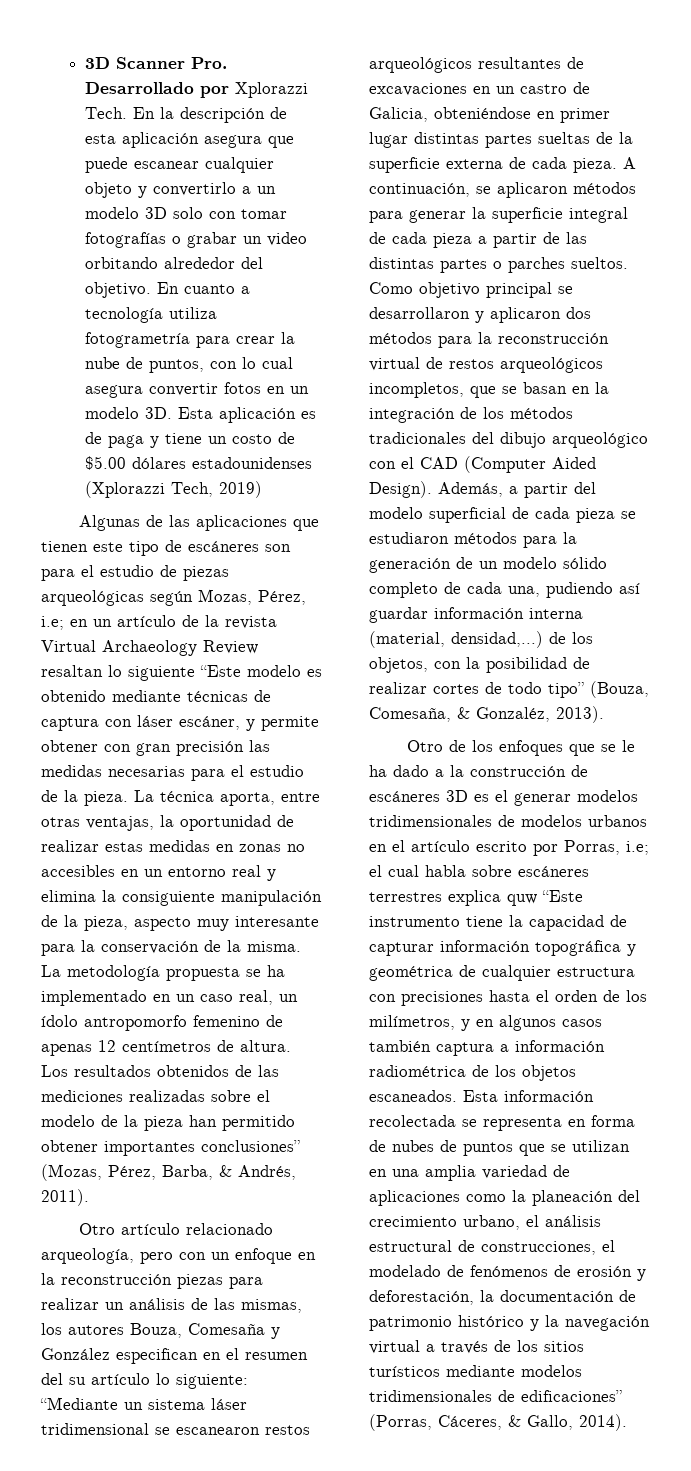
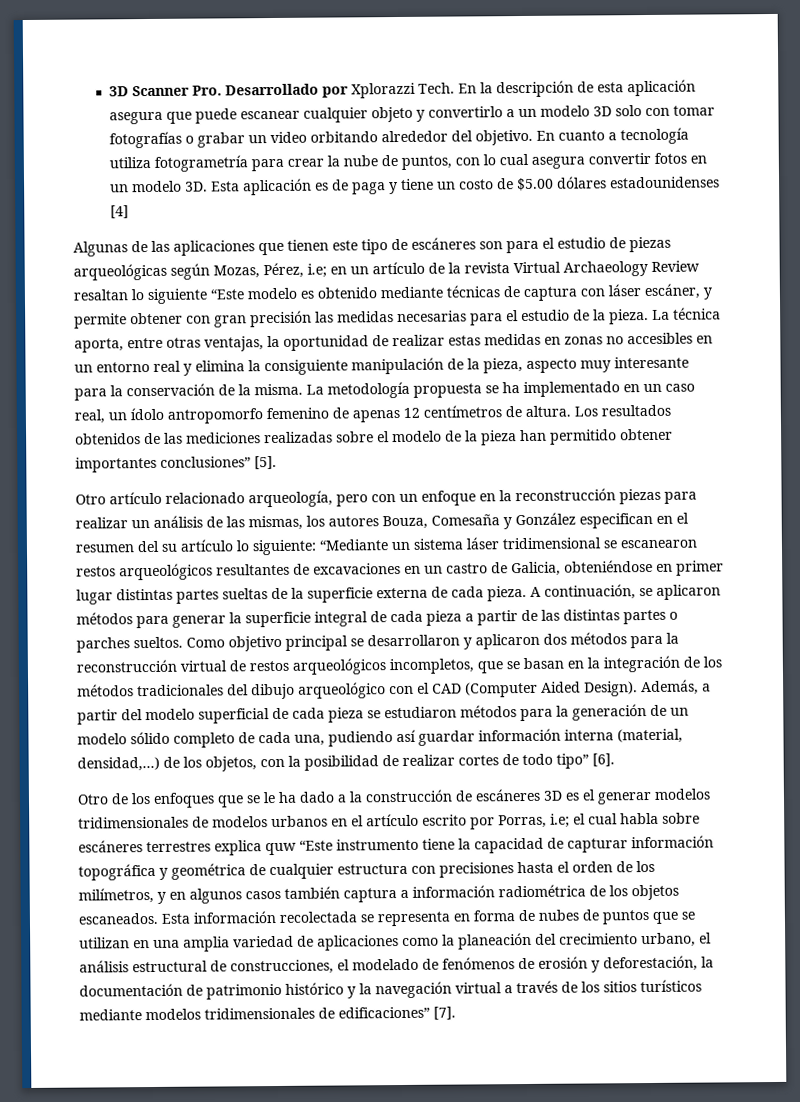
- Esta aplicación es de paga y tiene un costo de $5.00 dólares estadounidenses (Xplorazzi Tech, 2019)
+ Esta aplicación es de paga y tiene un costo de $5.00 dólares estadounidenses [4]
- Los resultados obtenidos de las mediciones realizadas sobre el modelo de la pieza han permitido obtener importantes conclusiones” (Mozas, Pérez, Barba, & Andrés, 2011).
+ Los resultados obtenidos de las mediciones realizadas sobre el modelo de la pieza han permitido obtener importantes conclusiones” [5].
- Además, a partir del modelo superficial de cada pieza se estudiaron métodos para la generación de un modelo sólido completo de cada una, pudiendo así guardar información interna (material, densidad,...) de los objetos, con la posibilidad de realizar cortes de todo tipo” (Bouza, Comesaña, & Gonzaléz, 2013).
+ Además, a partir del modelo superficial de cada pieza se estudiaron métodos para la generación de un modelo sólido completo de cada una, pudiendo así guardar información interna (material, densidad,...) de los objetos, con la posibilidad de realizar cortes de todo tipo” [6].
- Esta información recolectada se representa en forma de nubes de puntos que se utilizan en una amplia variedad de aplicaciones como la planeación del crecimiento urbano, el análisis estructural de construcciones, el modelado de fenómenos de erosión y deforestación, la documentación de patrimonio histórico y la navegación virtual a través de los sitios turísticos mediante modelos tridimensionales de edificaciones” (Porras, Cáceres, & Gallo, 2014).
+ Esta información recolectada se representa en forma de nubes de puntos que se utilizan en una amplia variedad de aplicaciones como la planeación del crecimiento urbano, el análisis estructural de construcciones, el modelado de fenómenos de erosión y deforestación, la documentación de patrimonio histórico y la navegación virtual a través de los sitios turísticos mediante modelos tridimensionales de edificaciones” [7].

